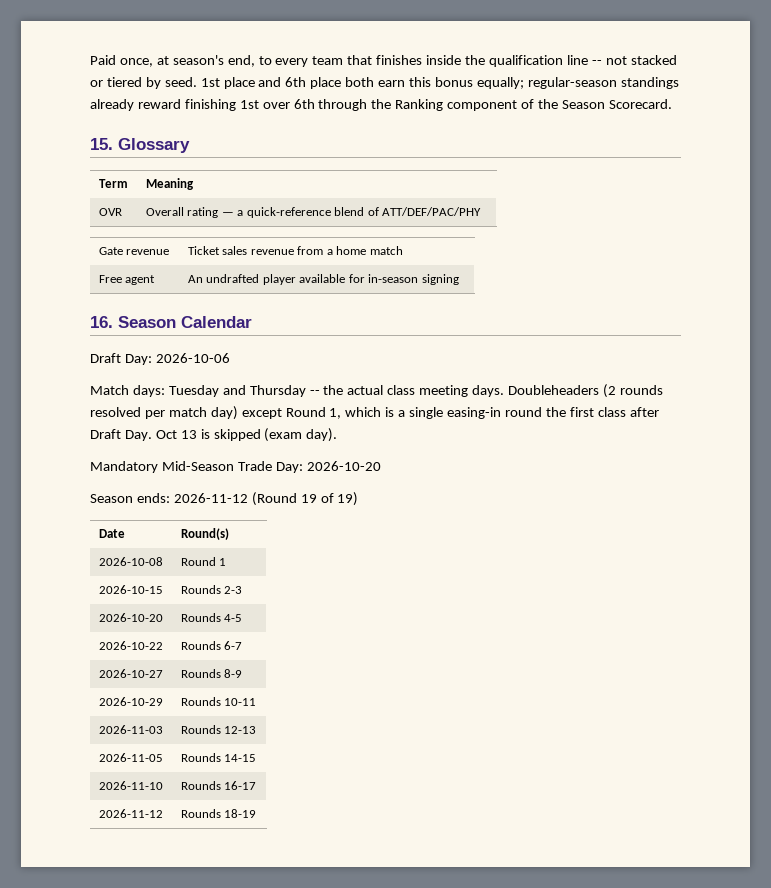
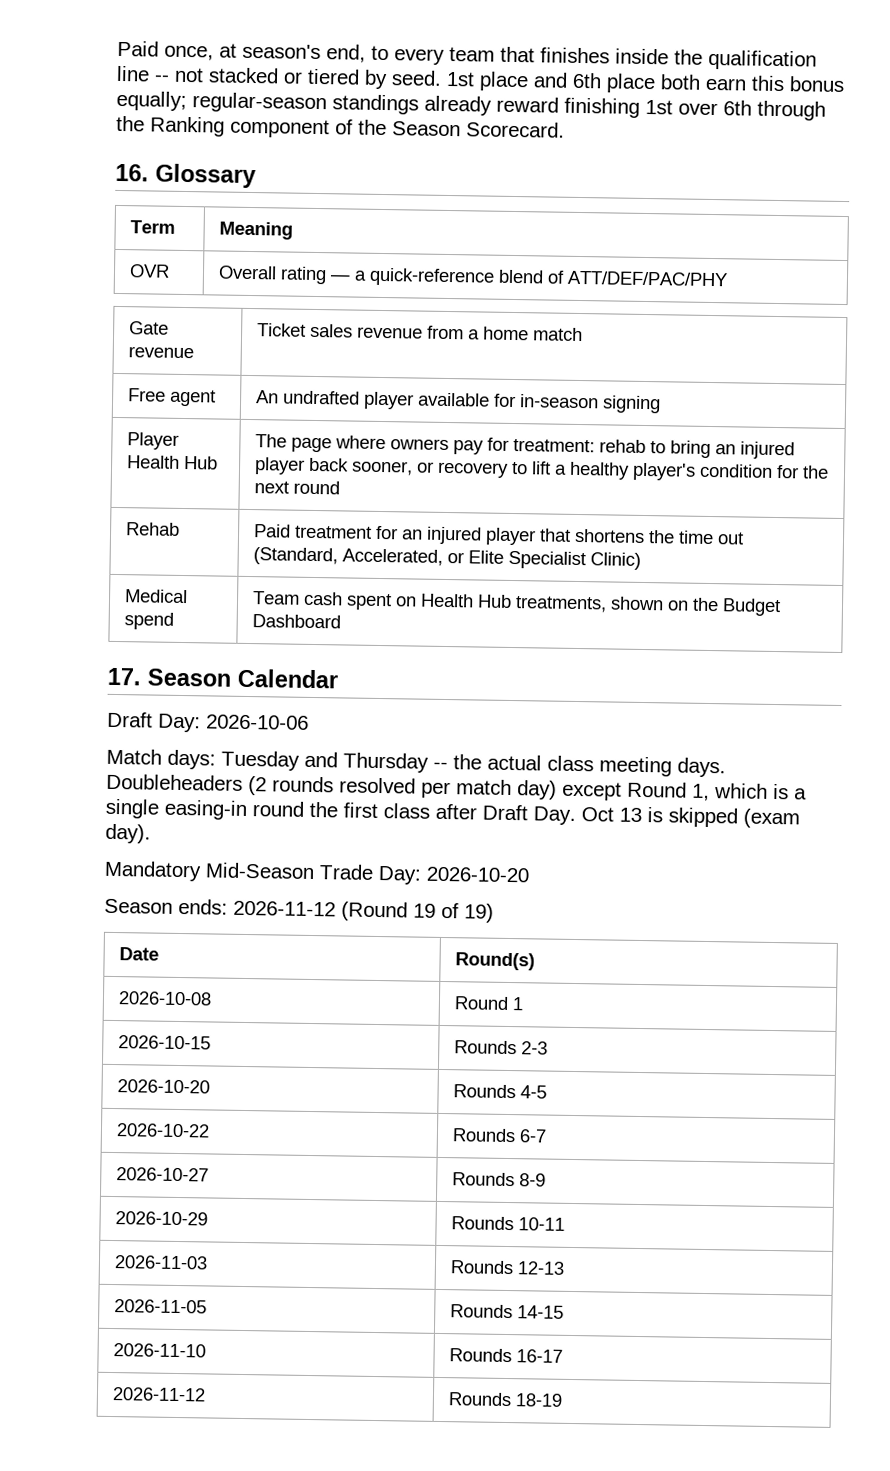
- 15. Glossary
+ 16. Glossary
- 16. Season Calendar
+ Player Health Hub | The page where owners pay for treatment: rehab to bring an injured player back sooner, or recovery to lift a healthy player's condition for the next round
+ Rehab | Paid treatment for an injured player that shortens the time out (Standard, Accelerated, or Elite Specialist Clinic)
+ Medical spend | Team cash spent on Health Hub treatments, shown on the Budget Dashboard
+ 17. Season Calendar

